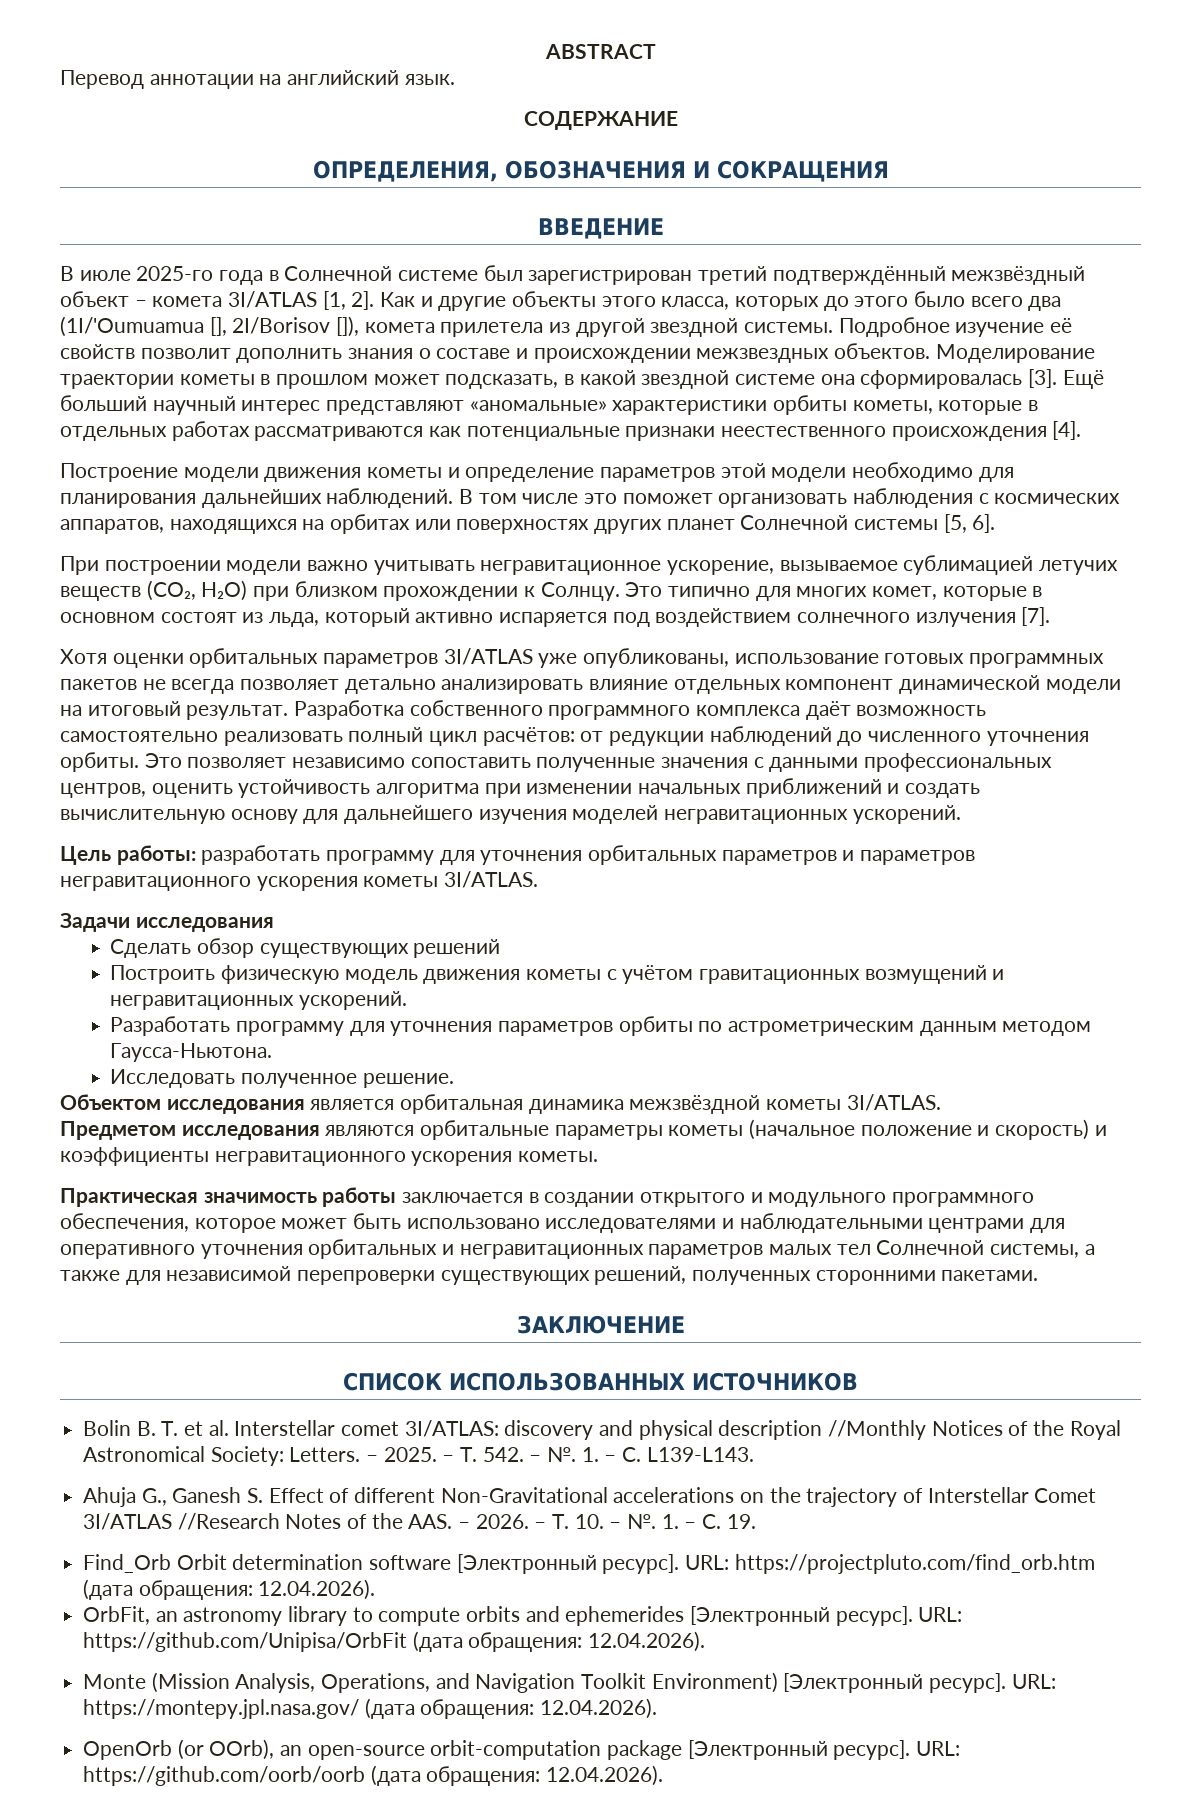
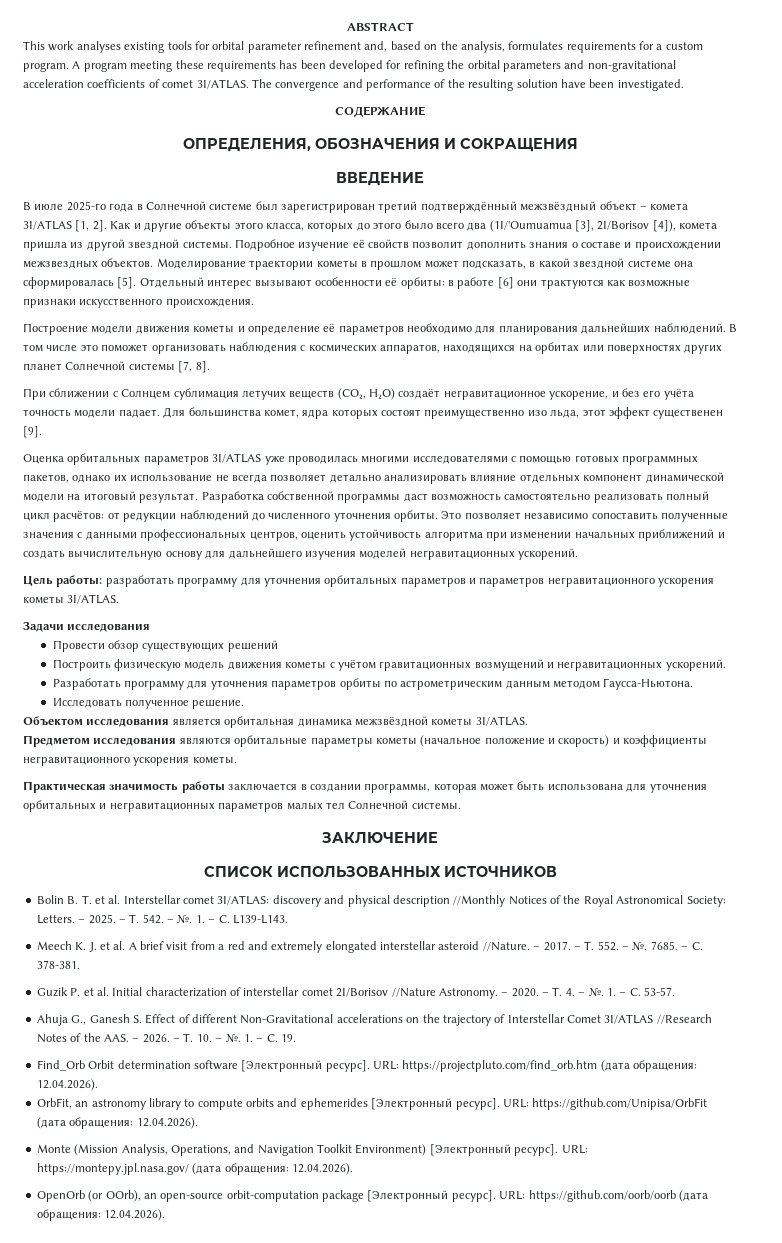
- Перевод аннотации на английский язык.
+ This work analyses existing tools for orbital parameter refinement and, based on the analysis, formulates requirements for a custom program. A program meeting these requirements has been developed for refining the orbital parameters and non-gravitational acceleration coefficients of comet 3I/ATLAS. The convergence and performance of the resulting solution have been investigated.
- Как и другие объекты этого класса, которых до этого было всего два (1I/'Oumuamua [], 2I/Borisov []), комета прилетела из другой звездной системы.
+ Как и другие объекты этого класса, которых до этого было всего два (1I/'Oumuamua [3], 2I/Borisov [4]), комета пришла из другой звездной системы.
- Моделирование траектории кометы в прошлом может подсказать, в какой звездной системе она сформировалась [3]. Ещё больший научный интерес представляют «аномальные» характеристики орбиты кометы, которые в отдельных работах рассматриваются как потенциальные признаки неестественного происхождения [4].
+ Моделирование траектории кометы в прошлом может подсказать, в какой звездной системе она сформировалась [5]. Отдельный интерес вызывают особенности её орбиты: в работе [6] они трактуются как возможные признаки искусственного происхождения.
- Построение модели движения кометы и определение параметров этой модели необходимо для планирования дальнейших наблюдений.
+ Построение модели движения кометы и определение её параметров необходимо для планирования дальнейших наблюдений.
- В том числе это поможет организовать наблюдения с космических аппаратов, находящихся на орбитах или поверхностях других планет Солнечной системы [5, 6].
+ В том числе это поможет организовать наблюдения с космических аппаратов, находящихся на орбитах или поверхностях других планет Солнечной системы [7, 8].
- При построении модели важно учитывать негравитационное ускорение, вызываемое сублимацией летучих веществ (CO₂, H₂O) при близком прохождении к Солнцу. Это типично для многих комет, которые в основном состоят из льда, который активно испаряется под воздействием солнечного излучения [7].
- Хотя оценки орбитальных параметров 3I/ATLAS уже опубликованы, использование готовых программных пакетов не всегда позволяет детально анализировать влияние отдельных компонент динамической модели на итоговый результат.
+ При сближении с Солнцем сублимация летучих веществ (CO₂, H₂O) создаёт негравитационное ускорение, и без его учёта точность модели падает. Для большинства комет, ядра которых состоят преимущественно изо льда, этот эффект существенен [9].
+ Оценка орбитальных параметров 3I/ATLAS уже проводилась многими исследователями с помощью готовых программных пакетов, однако их использование не всегда позволяет детально анализировать влияние отдельных компонент динамической модели на итоговый результат.
- Разработка собственного программного комплекса даёт возможность самостоятельно реализовать полный цикл расчётов: от редукции наблюдений до численного уточнения орбиты.
+ Разработка собственной программы даст возможность самостоятельно реализовать полный цикл расчётов: от редукции наблюдений до численного уточнения орбиты.
- Сделать обзор существующих решений
+ Провести обзор существующих решений
- Практическая значимость работы заключается в создании открытого и модульного программного обеспечения, которое может быть использовано исследователями и наблюдательными центрами для оперативного уточнения орбитальных и негравитационных параметров малых тел Солнечной системы, а также для независимой перепроверки существующих решений, полученных сторонними пакетами.
+ Практическая значимость работы заключается в создании программы, которая может быть использована для уточнения орбитальных и негравитационных параметров малых тел Солнечной системы.
+ Meech K. J. et al. A brief visit from a red and extremely elongated interstellar asteroid //Nature. – 2017. – Т. 552. – №. 7685. – С. 378-381.
+ Guzik P. et al. Initial characterization of interstellar comet 2I/Borisov //Nature Astronomy. – 2020. – Т. 4. – №. 1. – С. 53-57.

